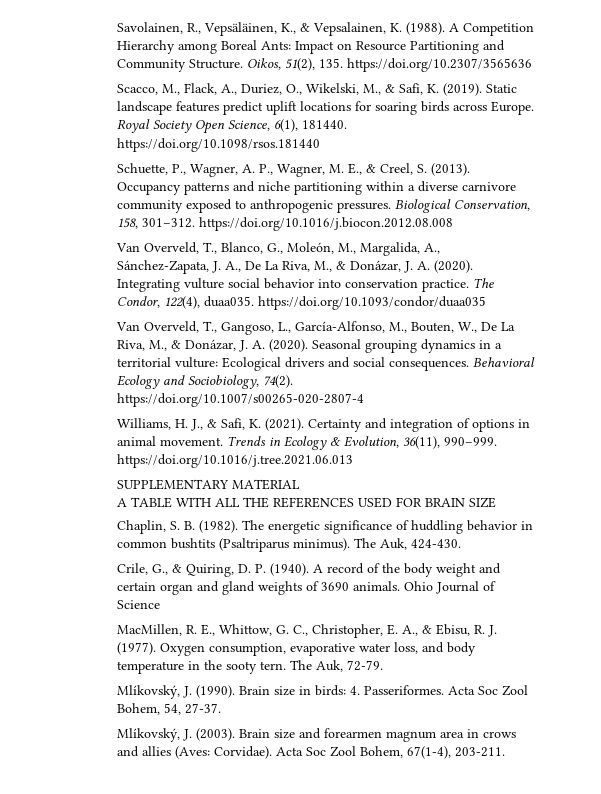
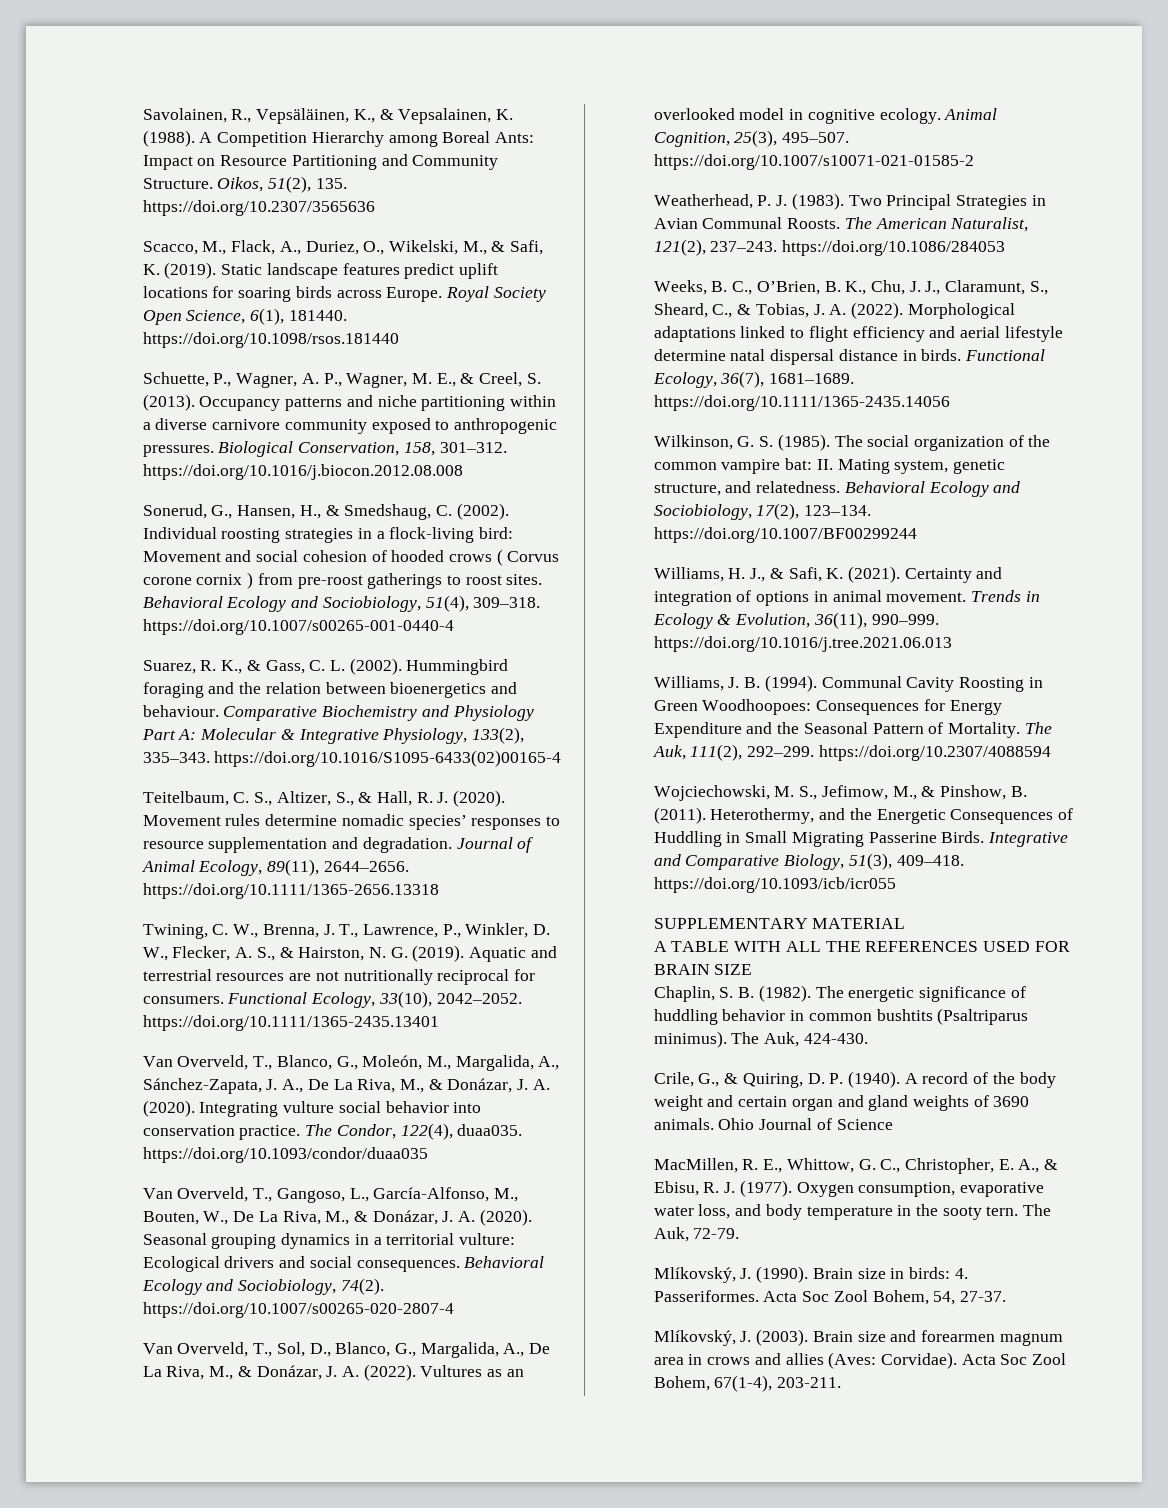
+ Sonerud, G., Hansen, H., & Smedshaug, C. (2002). Individual roosting strategies in a flock-living bird: Movement and social cohesion of hooded crows ( Corvus corone cornix ) from pre-roost gatherings to roost sites. Behavioral Ecology and Sociobiology, 51(4), 309–318. https://doi.org/10.1007/s00265-001-0440-4
+ Suarez, R. K., & Gass, C. L. (2002). Hummingbird foraging and the relation between bioenergetics and behaviour. Comparative Biochemistry and Physiology Part A: Molecular & Integrative Physiology, 133(2), 335–343. https://doi.org/10.1016/S1095-6433(02)00165-4
+ Teitelbaum, C. S., Altizer, S., & Hall, R. J. (2020). Movement rules determine nomadic species’ responses to resource supplementation and degradation. Journal of Animal Ecology, 89(11), 2644–2656. https://doi.org/10.1111/1365-2656.13318
+ Twining, C. W., Brenna, J. T., Lawrence, P., Winkler, D. W., Flecker, A. S., & Hairston, N. G. (2019). Aquatic and terrestrial resources are not nutritionally reciprocal for consumers. Functional Ecology, 33(10), 2042–2052. https://doi.org/10.1111/1365-2435.13401
+ Van Overveld, T., Sol, D., Blanco, G., Margalida, A., De La Riva, M., & Donázar, J. A. (2022). Vultures as an overlooked model in cognitive ecology. Animal Cognition, 25(3), 495–507. https://doi.org/10.1007/s10071-021-01585-2
+ Weatherhead, P. J. (1983). Two Principal Strategies in Avian Communal Roosts. The American Naturalist, 121(2), 237–243. https://doi.org/10.1086/284053
+ Weeks, B. C., O’Brien, B. K., Chu, J. J., Claramunt, S., Sheard, C., & Tobias, J. A. (2022). Morphological adaptations linked to flight efficiency and aerial lifestyle determine natal dispersal distance in birds. Functional Ecology, 36(7), 1681–1689. https://doi.org/10.1111/1365-2435.14056
+ Wilkinson, G. S. (1985). The social organization of the common vampire bat: II. Mating system, genetic structure, and relatedness. Behavioral Ecology and Sociobiology, 17(2), 123–134. https://doi.org/10.1007/BF00299244
+ Williams, J. B. (1994). Communal Cavity Roosting in Green Woodhoopoes: Consequences for Energy Expenditure and the Seasonal Pattern of Mortality. The Auk, 111(2), 292–299. https://doi.org/10.2307/4088594
+ Wojciechowski, M. S., Jefimow, M., & Pinshow, B. (2011). Heterothermy, and the Energetic Consequences of Huddling in Small Migrating Passerine Birds. Integrative and Comparative Biology, 51(3), 409–418. https://doi.org/10.1093/icb/icr055

